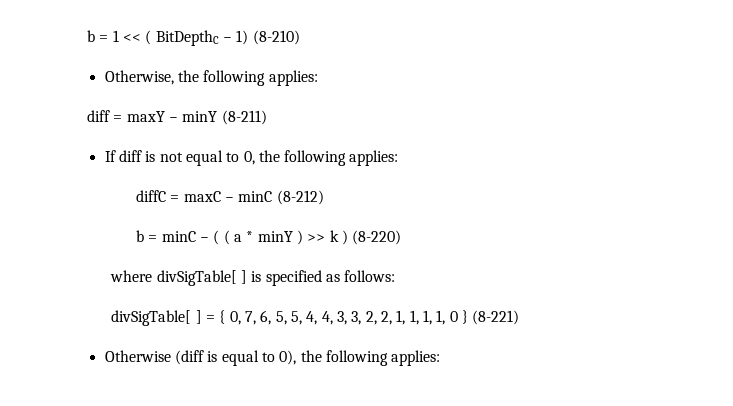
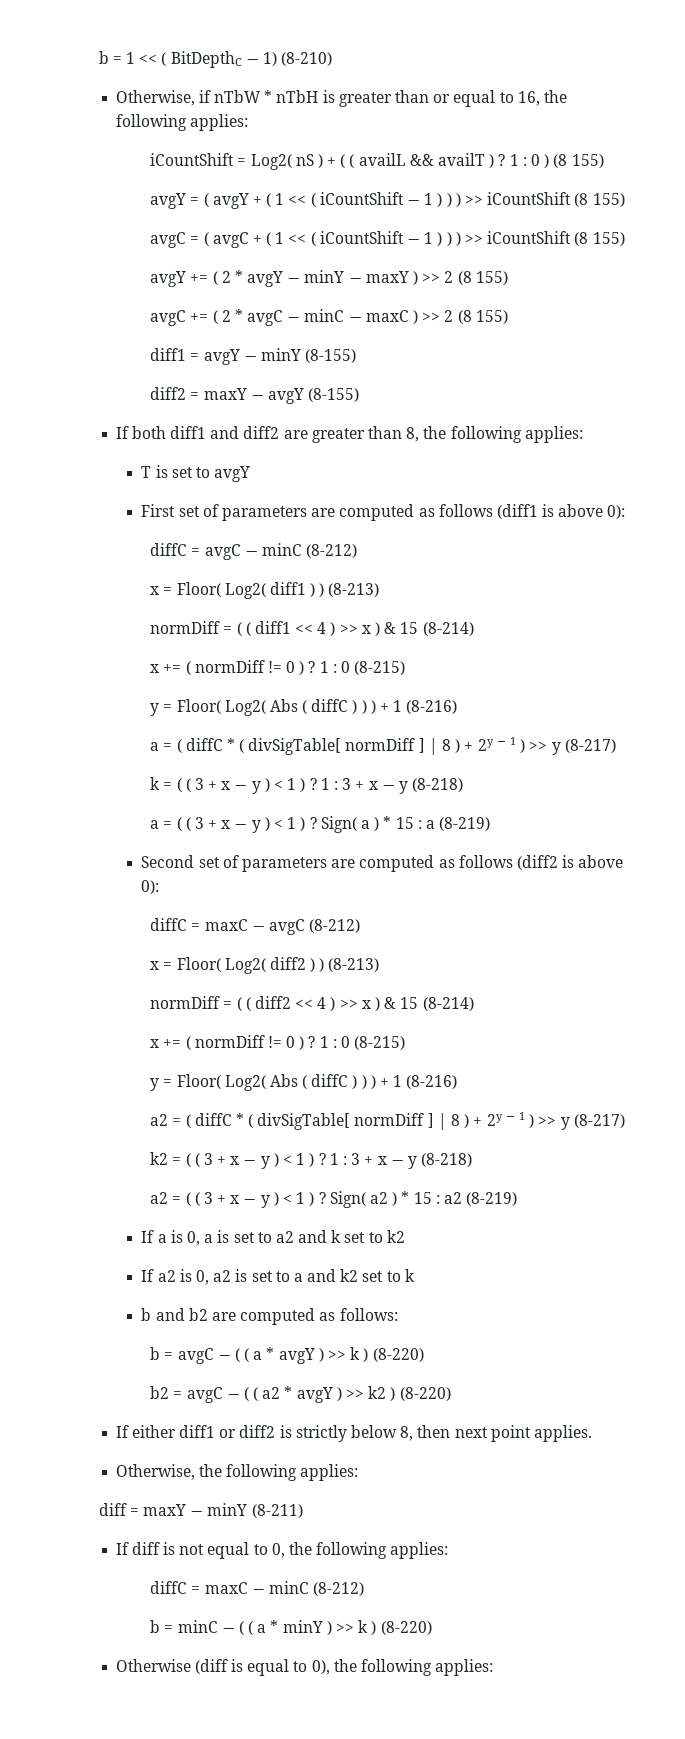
+ Otherwise, if nTbW * nTbH is greater than or equal to 16, the following applies:
+ iCountShift = Log2( nS ) + ( ( availL && availT ) ? 1 : 0 ) (8 155)
+ avgY = ( avgY + ( 1 << ( iCountShift − 1 ) ) ) >> iCountShift (8 155)
+ avgC = ( avgC + ( 1 << ( iCountShift − 1 ) ) ) >> iCountShift (8 155)
+ avgY += ( 2 * avgY − minY − maxY ) >> 2 (8 155)
+ avgC += ( 2 * avgC − minC − maxC ) >> 2 (8 155)
+ diff1 = avgY − minY (8-155)
+ diff2 = maxY − avgY (8-155)
+ If both diff1 and diff2 are greater than 8, the following applies:
+ T is set to avgY
+ First set of parameters are computed as follows (diff1 is above 0):
+ diffC = avgC − minC (8-212)
+ x = Floor( Log2( diff1 ) ) (8-213)
+ normDiff = ( ( diff1 << 4 ) >> x ) & 15 (8-214)
+ x += ( normDiff != 0 ) ? 1 : 0 (8-215)
+ y = Floor( Log2( Abs ( diffC ) ) ) + 1 (8-216)
+ a = ( diffC * ( divSigTable[ normDiff ] | 8 ) + 2y − 1 ) >> y (8-217)
+ k = ( ( 3 + x − y ) < 1 ) ? 1 : 3 + x − y (8-218)
+ a = ( ( 3 + x − y ) < 1 ) ? Sign( a ) * 15 : a (8-219)
+ Second set of parameters are computed as follows (diff2 is above 0):
+ diffC = maxC − avgC (8-212)
+ x = Floor( Log2( diff2 ) ) (8-213)
+ normDiff = ( ( diff2 << 4 ) >> x ) & 15 (8-214)
+ x += ( normDiff != 0 ) ? 1 : 0 (8-215)
+ y = Floor( Log2( Abs ( diffC ) ) ) + 1 (8-216)
+ a2 = ( diffC * ( divSigTable[ normDiff ] | 8 ) + 2y − 1 ) >> y (8-217)
+ k2 = ( ( 3 + x − y ) < 1 ) ? 1 : 3 + x − y (8-218)
+ a2 = ( ( 3 + x − y ) < 1 ) ? Sign( a2 ) * 15 : a2 (8-219)
+ If a is 0, a is set to a2 and k set to k2
+ If a2 is 0, a2 is set to a and k2 set to k
+ b and b2 are computed as follows:
+ b = avgC − ( ( a * avgY ) >> k ) (8-220)
+ b2 = avgC − ( ( a2 * avgY ) >> k2 ) (8-220)
+ If either diff1 or diff2 is strictly below 8, then next point applies.
- where divSigTable[ ] is specified as follows:
- divSigTable[ ] = { 0, 7, 6, 5, 5, 4, 4, 3, 3, 2, 2, 1, 1, 1, 1, 0 } (8-221)

